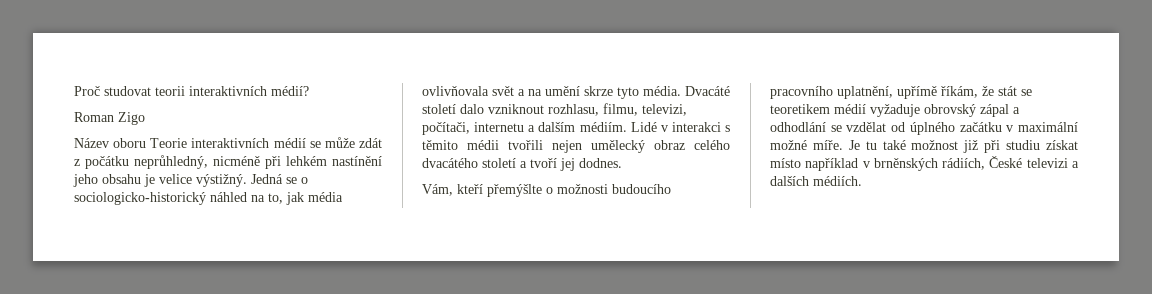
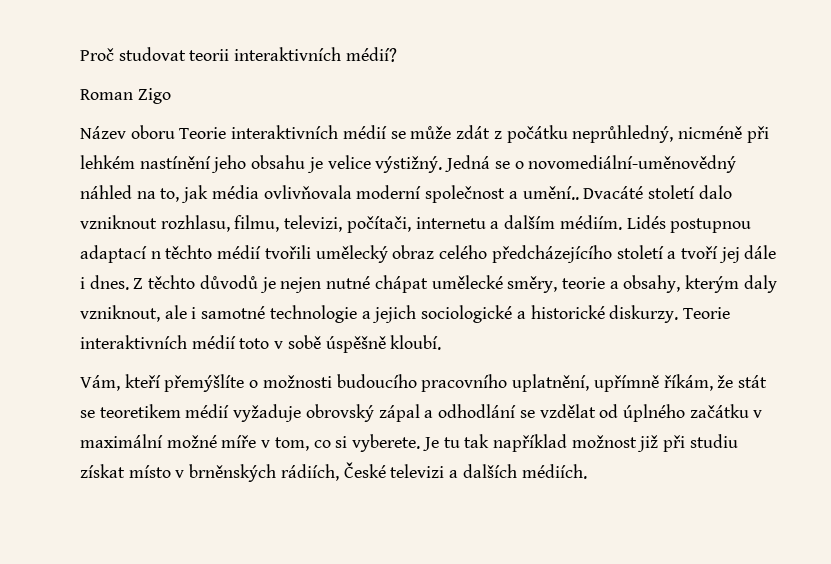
- Jedná se o sociologicko-historický náhled na to, jak média ovlivňovala svět a na umění skrze tyto média.
+ Jedná se o novomediální-uměnovědný náhled na to, jak média ovlivňovala moderní společnost a umění..
- Lidé v interakci s těmito médii tvořili nejen umělecký obraz celého dvacátého století a tvoří jej dodnes.
+ Lidés postupnou adaptací n těchto médií tvořili umělecký obraz celého předcházejícího století a tvoří jej dále i dnes. Z těchto důvodů je nejen nutné chápat umělecké směry, teorie a obsahy, kterým daly vzniknout, ale i samotné technologie a jejich sociologické a historické diskurzy. Teorie interaktivních médií toto v sobě úspěšně kloubí.
- Vám, kteří přemýšlte o možnosti budoucího pracovního uplatnění, upřímě říkám, že stát se teoretikem médií vyžaduje obrovský zápal a odhodlání se vzdělat od úplného začátku v maximální možné míře. Je tu také možnost již při studiu získat místo například v brněnských rádiích, České televizi a dalších médiích.
+ Vám, kteří přemýšlíte o možnosti budoucího pracovního uplatnění, upřímně říkám, že stát se teoretikem médií vyžaduje obrovský zápal a odhodlání se vzdělat od úplného začátku v maximální možné míře v tom, co si vyberete. Je tu tak například možnost již při studiu získat místo v brněnských rádiích, České televizi a dalších médiích.

